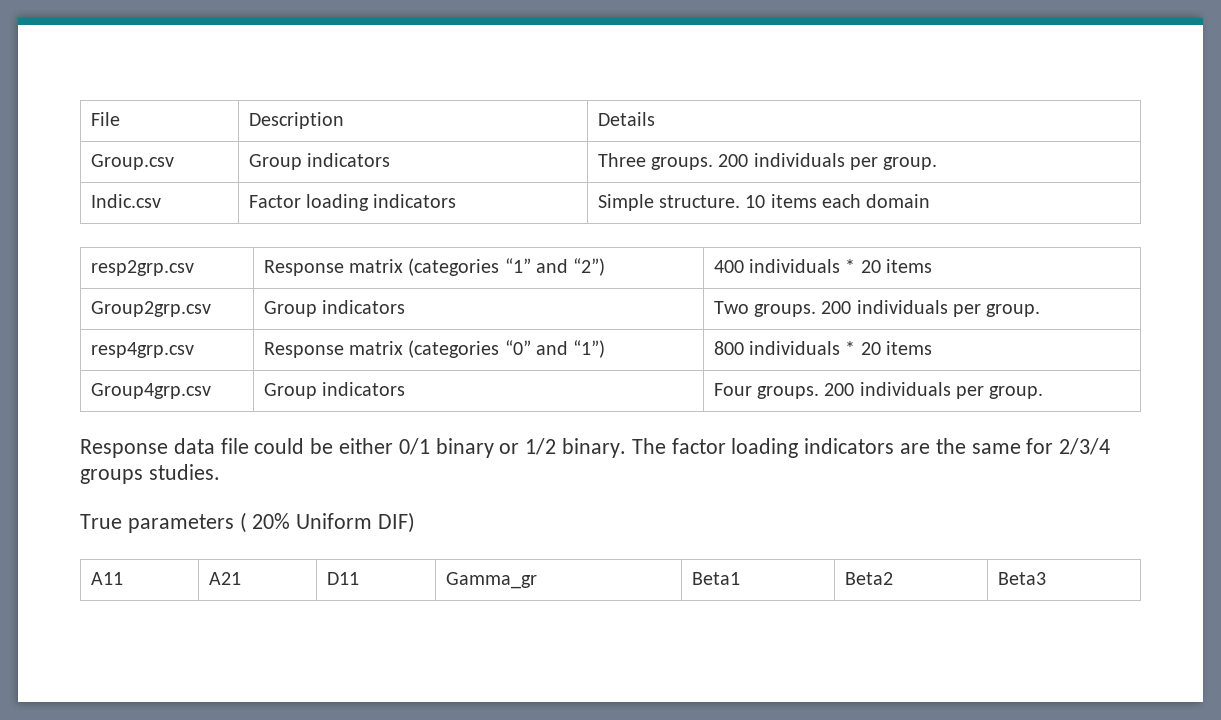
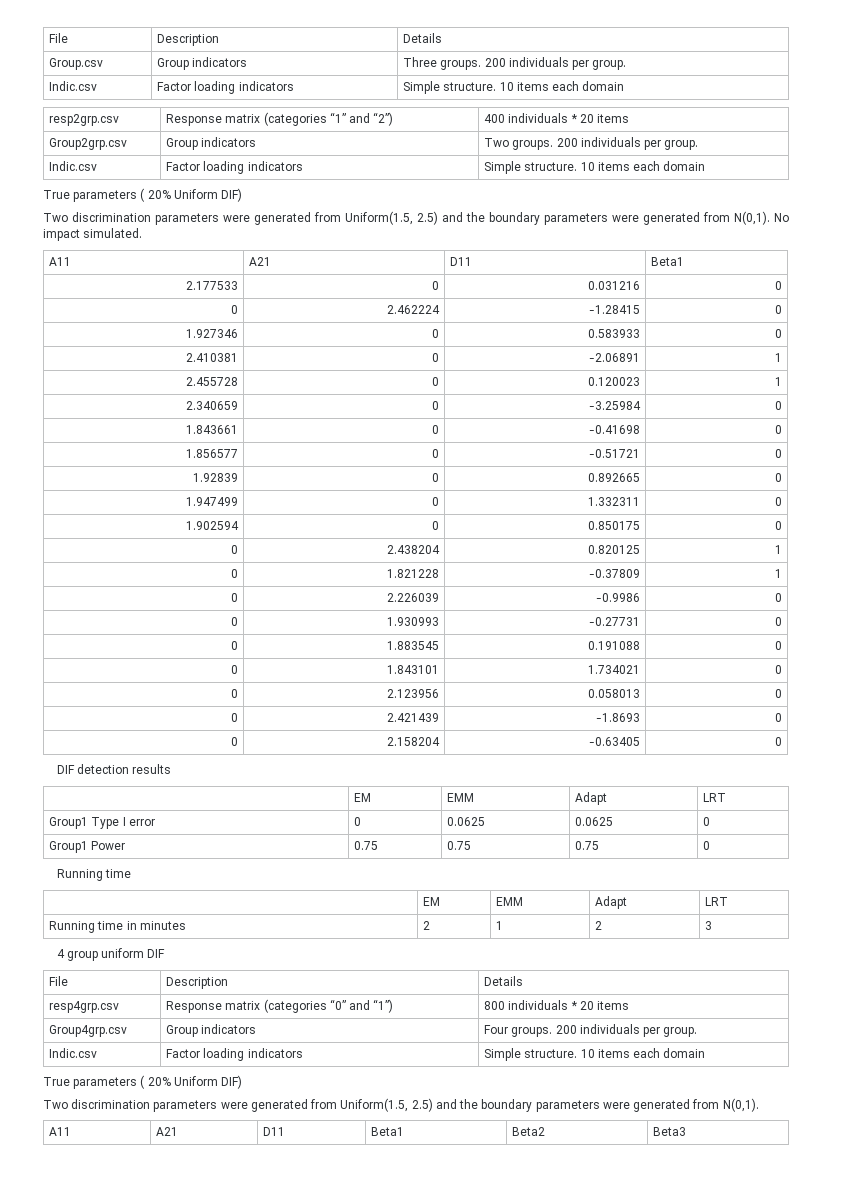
  Group2grp.csv | Group indicators | Two groups. 200 individuals per group.
+ Indic.csv | Factor loading indicators | Simple structure. 10 items each domain
+ True parameters ( 20% Uniform DIF)
+ Two discrimination parameters were generated from Uniform(1.5, 2.5) and the boundary parameters were generated from N(0,1). No impact simulated.
+ A11 | A21 | D11 | Beta1
+ 2.177533 | 0 | 0.031216 | 0
+ 0 | 2.462224 | -1.28415 | 0
+ 1.927346 | 0 | 0.583933 | 0
+ 2.410381 | 0 | -2.06891 | 1
+ 2.455728 | 0 | 0.120023 | 1
+ 2.340659 | 0 | -3.25984 | 0
+ 1.843661 | 0 | -0.41698 | 0
+ 1.856577 | 0 | -0.51721 | 0
+ 1.92839 | 0 | 0.892665 | 0
+ 1.947499 | 0 | 1.332311 | 0
+ 1.902594 | 0 | 0.850175 | 0
+ 0 | 2.438204 | 0.820125 | 1
+ 0 | 1.821228 | -0.37809 | 1
+ 0 | 2.226039 | -0.9986 | 0
+ 0 | 1.930993 | -0.27731 | 0
+ 0 | 1.883545 | 0.191088 | 0
+ 0 | 1.843101 | 1.734021 | 0
+ 0 | 2.123956 | 0.058013 | 0
+ 0 | 2.421439 | -1.8693 | 0
+ 0 | 2.158204 | -0.63405 | 0
+ DIF detection results
+ | EM | EMM | Adapt | LRT
+ Group1 Type I error | 0 | 0.0625 | 0.0625 | 0
+ Group1 Power | 0.75 | 0.75 | 0.75 | 0
+ Running time
+ | EM | EMM | Adapt | LRT
+ Running time in minutes | 2 | 1 | 2 | 3
+ 4 group uniform DIF
+ File | Description | Details
  Group4grp.csv | Group indicators | Four groups. 200 individuals per group.
- Response data file could be either 0/1 binary or 1/2 binary. The factor loading indicators are the same for 2/3/4 groups studies.
+ Indic.csv | Factor loading indicators | Simple structure. 10 items each domain
  True parameters ( 20% Uniform DIF)
- A11 | A21 | D11 | Gamma_gr | Beta1 | Beta2 | Beta3
+ Two discrimination parameters were generated from Uniform(1.5, 2.5) and the boundary parameters were generated from N(0,1).
+ A11 | A21 | D11 | Beta1 | Beta2 | Beta3

